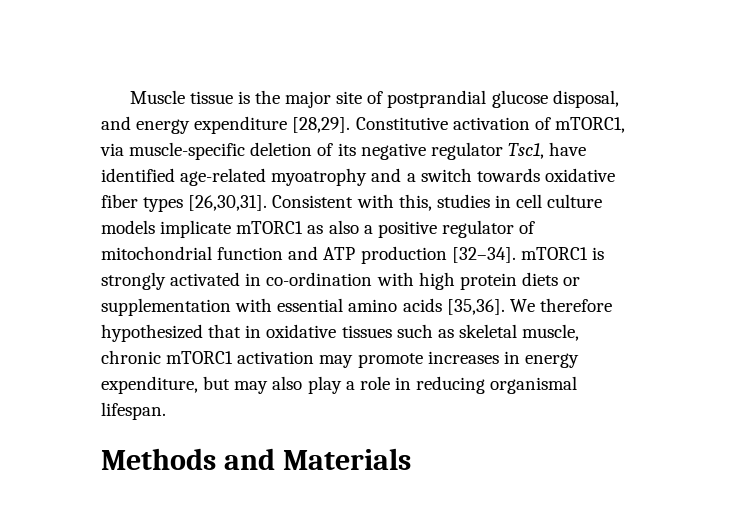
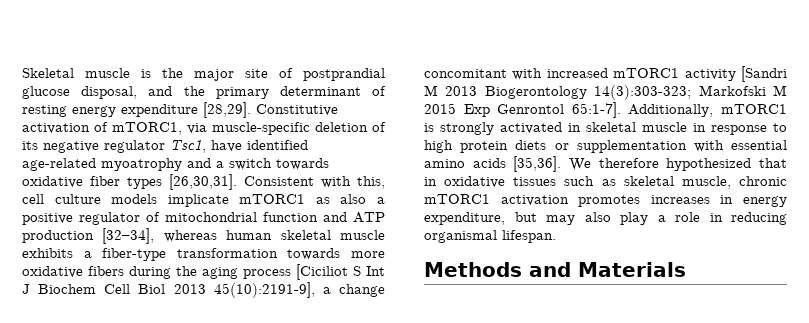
- Muscle tissue is the major site of postprandial glucose disposal, and energy expenditure [28,29].
+ Skeletal muscle is the major site of postprandial glucose disposal, and the primary determinant of resting energy expenditure [28,29].
- Consistent with this, studies in cell culture models implicate mTORC1 as also a positive regulator of mitochondrial function and ATP production [32–34]. mTORC1 is strongly activated in co-ordination with high protein diets or supplementation with essential amino acids [35,36].
+ Consistent with this, cell culture models implicate mTORC1 as also a positive regulator of mitochondrial function and ATP production [32–34], whereas human skeletal muscle exhibits a fiber-type transformation towards more oxidative fibers during the aging process [Ciciliot S Int J Biochem Cell Biol 2013 45(10):2191-9], a change concomitant with increased mTORC1 activity [Sandri M 2013 Biogerontology 14(3):303-323; Markofski M 2015 Exp Genrontol 65:1-7]. Additionally, mTORC1 is strongly activated in skeletal muscle in response to high protein diets or supplementation with essential amino acids [35,36].
- We therefore hypothesized that in oxidative tissues such as skeletal muscle, chronic mTORC1 activation may promote increases in energy expenditure, but may also play a role in reducing organismal lifespan.
+ We therefore hypothesized that in oxidative tissues such as skeletal muscle, chronic mTORC1 activation promotes increases in energy expenditure, but may also play a role in reducing organismal lifespan.

